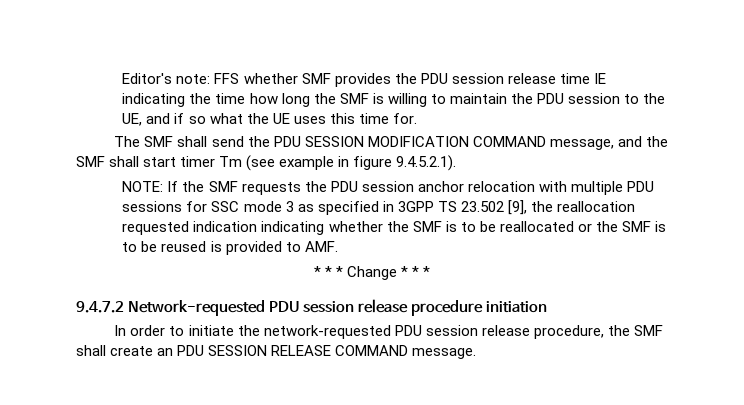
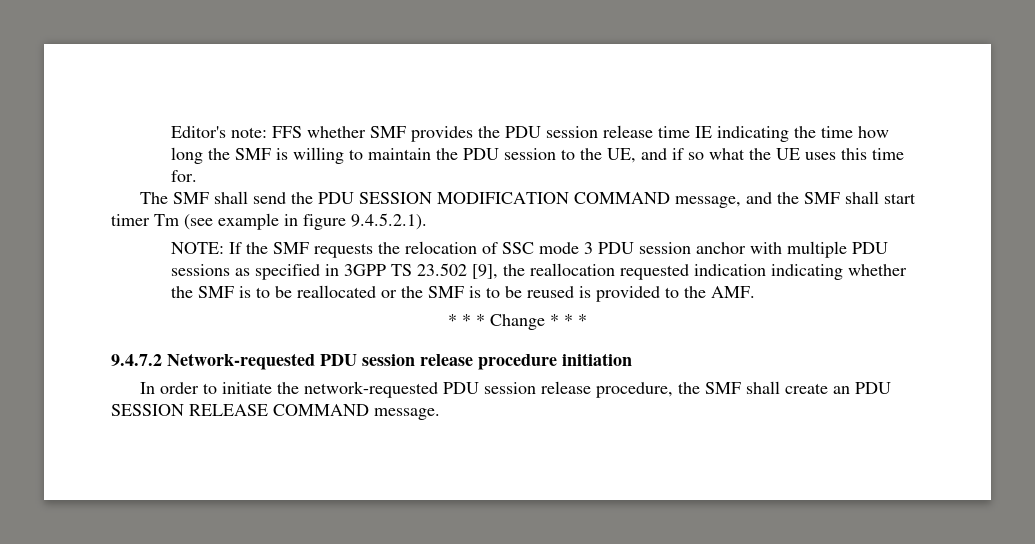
- NOTE: If the SMF requests the PDU session anchor relocation with multiple PDU sessions for SSC mode 3 as specified in 3GPP TS 23.502 [9], the reallocation requested indication indicating whether the SMF is to be reallocated or the SMF is to be reused is provided to AMF.
+ NOTE: If the SMF requests the relocation of SSC mode 3 PDU session anchor with multiple PDU sessions as specified in 3GPP TS 23.502 [9], the reallocation requested indication indicating whether the SMF is to be reallocated or the SMF is to be reused is provided to the AMF.

